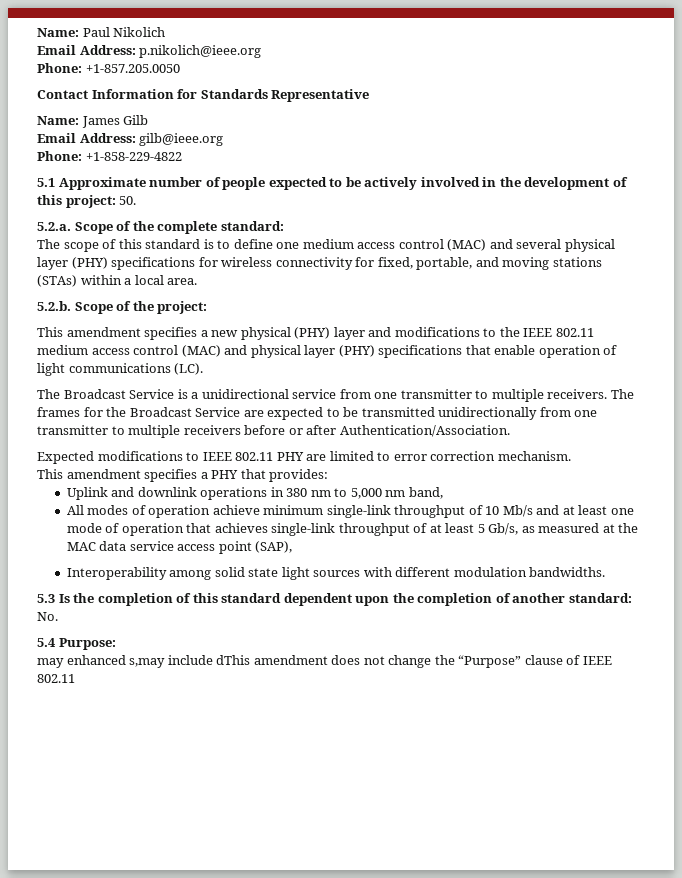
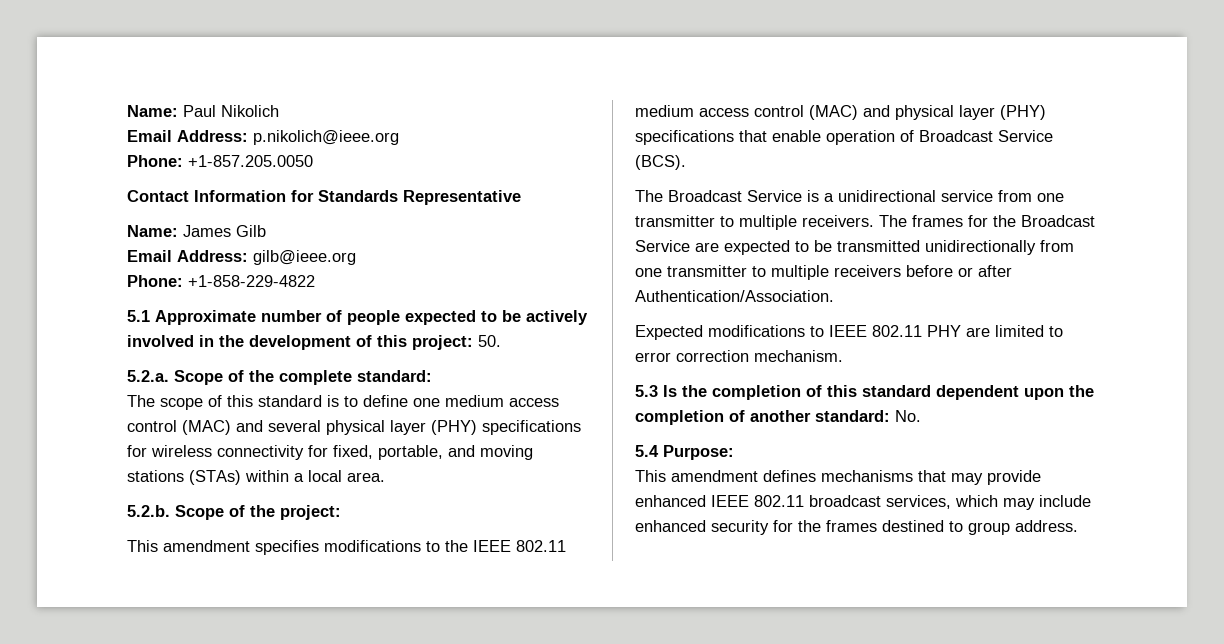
- This amendment specifies a new physical (PHY) layer and modifications to the IEEE 802.11 medium access control (MAC) and physical layer (PHY) specifications that enable operation of light communications (LC).
+ This amendment specifies modifications to the IEEE 802.11 medium access control (MAC) and physical layer (PHY) specifications that enable operation of Broadcast Service (BCS).
- This amendment specifies a PHY that provides:
- Uplink and downlink operations in 380 nm to 5,000 nm band,
- All modes of operation achieve minimum single-link throughput of 10 Mb/s and at least one mode of operation that achieves single-link throughput of at least 5 Gb/s, as measured at the MAC data service access point (SAP),
- Interoperability among solid state light sources with different modulation bandwidths.
- may enhanced s,may include dThis amendment does not change the “Purpose” clause of IEEE 802.11
+ This amendment defines mechanisms that may provide enhanced IEEE 802.11 broadcast services, which may include enhanced security for the frames destined to group address.

